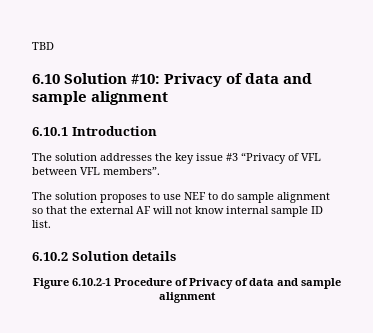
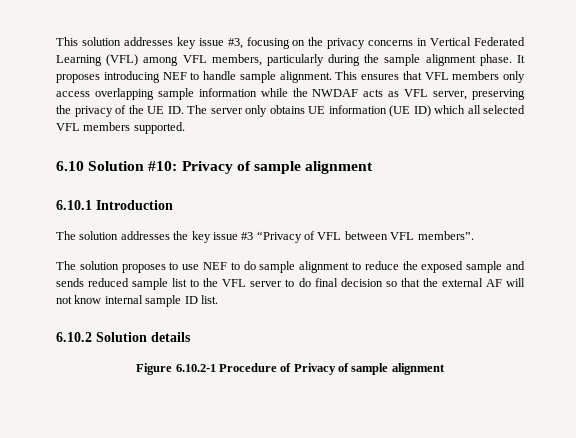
- TBD
+ This solution addresses key issue #3, focusing on the privacy concerns in Vertical Federated Learning (VFL) among VFL members, particularly during the sample alignment phase. It proposes introducing NEF to handle sample alignment. This ensures that VFL members only access overlapping sample information while the NWDAF acts as VFL server, preserving the privacy of the UE ID. The server only obtains UE information (UE ID) which all selected VFL members supported.
- 6.10 Solution #10: Privacy of data and sample alignment
+ 6.10 Solution #10: Privacy of sample alignment
- The solution proposes to use NEF to do sample alignment so that the external AF will not know internal sample ID list.
+ The solution proposes to use NEF to do sample alignment to reduce the exposed sample and sends reduced sample list to the VFL server to do final decision so that the external AF will not know internal sample ID list.
- Figure 6.10.2-1 Procedure of Privacy of data and sample alignment
+ Figure 6.10.2-1 Procedure of Privacy of sample alignment

